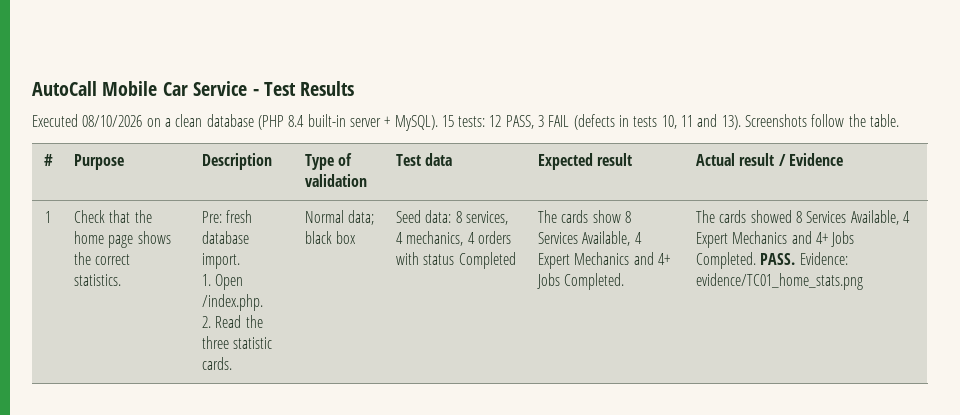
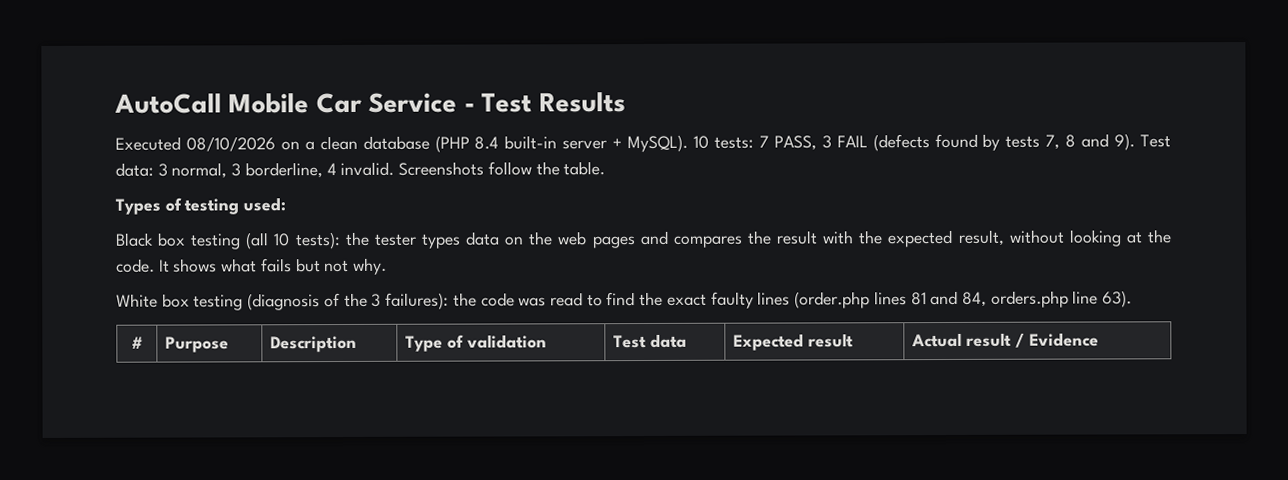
- 15 tests: 12 PASS, 3 FAIL (defects in tests 10, 11 and 13). Screenshots follow the table.
+ 10 tests: 7 PASS, 3 FAIL (defects found by tests 7, 8 and 9). Test data: 3 normal, 3 borderline, 4 invalid. Screenshots follow the table.
+ Types of testing used:
+ Black box testing (all 10 tests): the tester types data on the web pages and compares the result with the expected result, without looking at the code. It shows what fails but not why.
+ White box testing (diagnosis of the 3 failures): the code was read to find the exact faulty lines (order.php lines 81 and 84, orders.php line 63).
- 1 | Check that the home page shows the correct statistics. | Pre: fresh database import.
- 1. Open /index.php.
- 2. Read the three statistic cards. | Normal data; black box | Seed data: 8 services, 4 mechanics, 4 orders with status Completed | The cards show 8 Services Available, 4 Expert Mechanics and 4+ Jobs Completed. | The cards showed 8 Services Available, 4 Expert Mechanics and 4+ Jobs Completed. PASS. Evidence: evidence/TC01_home_stats.png

